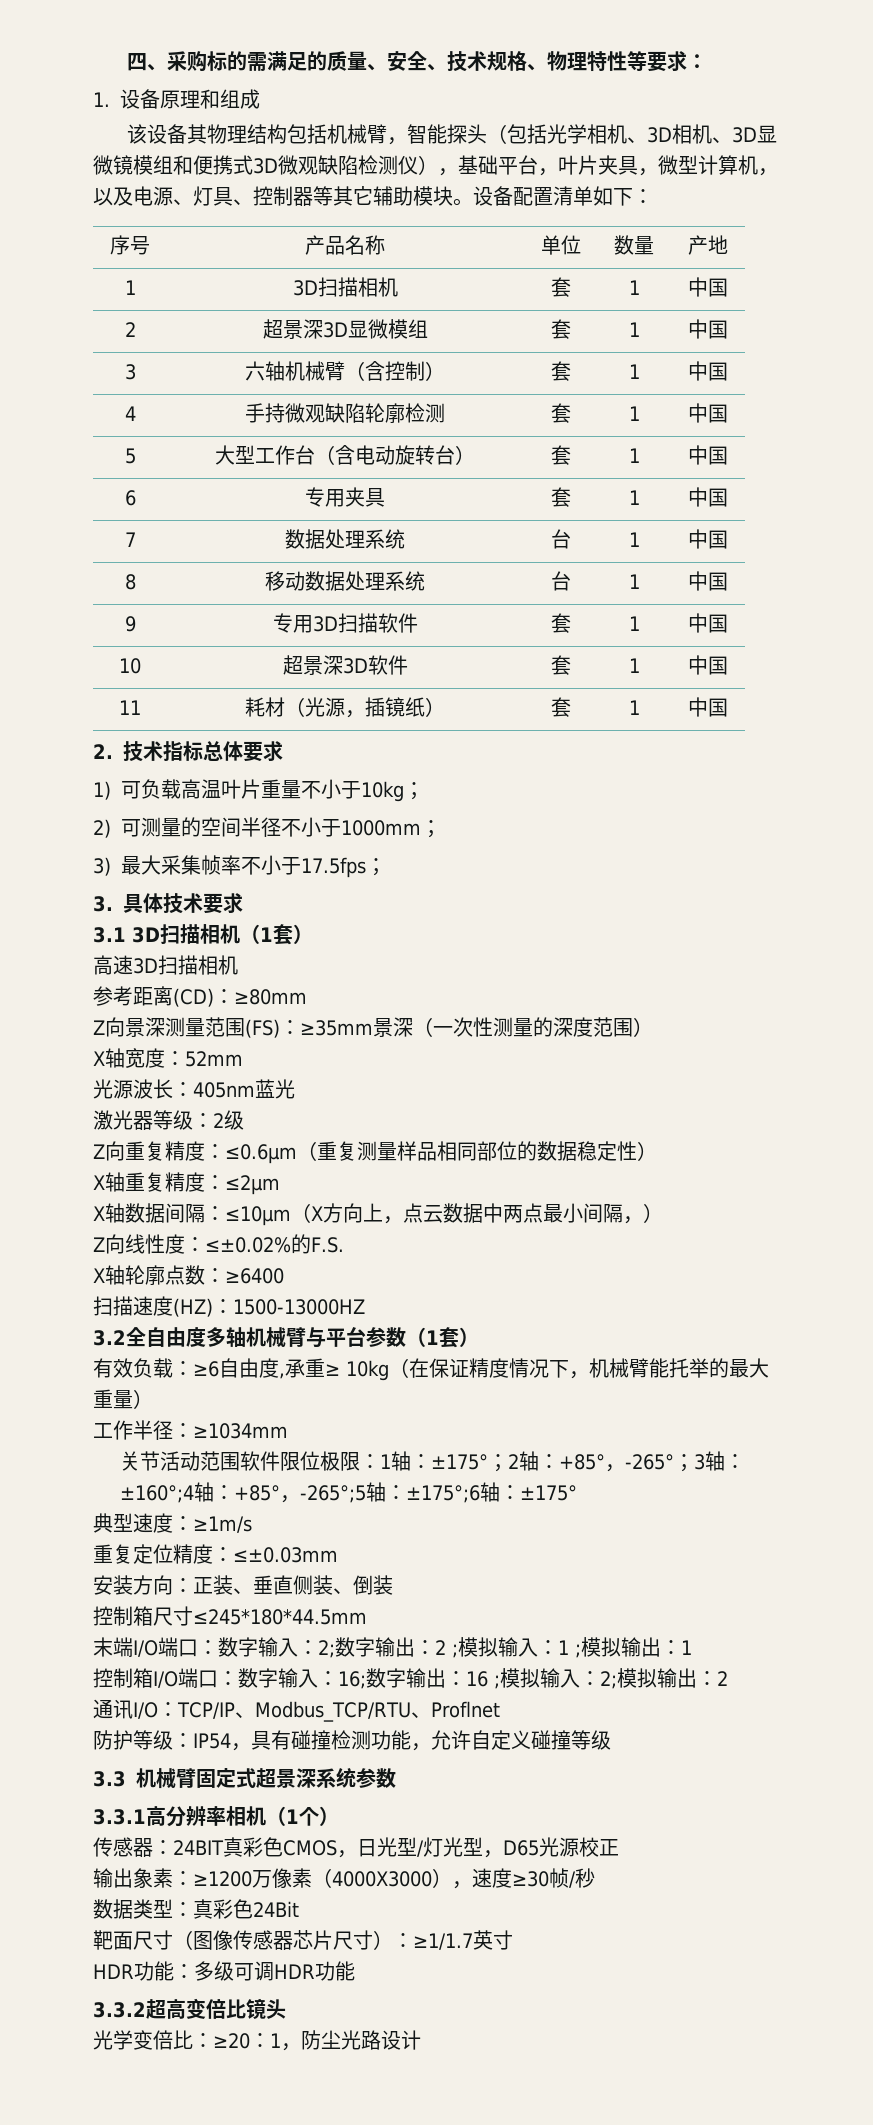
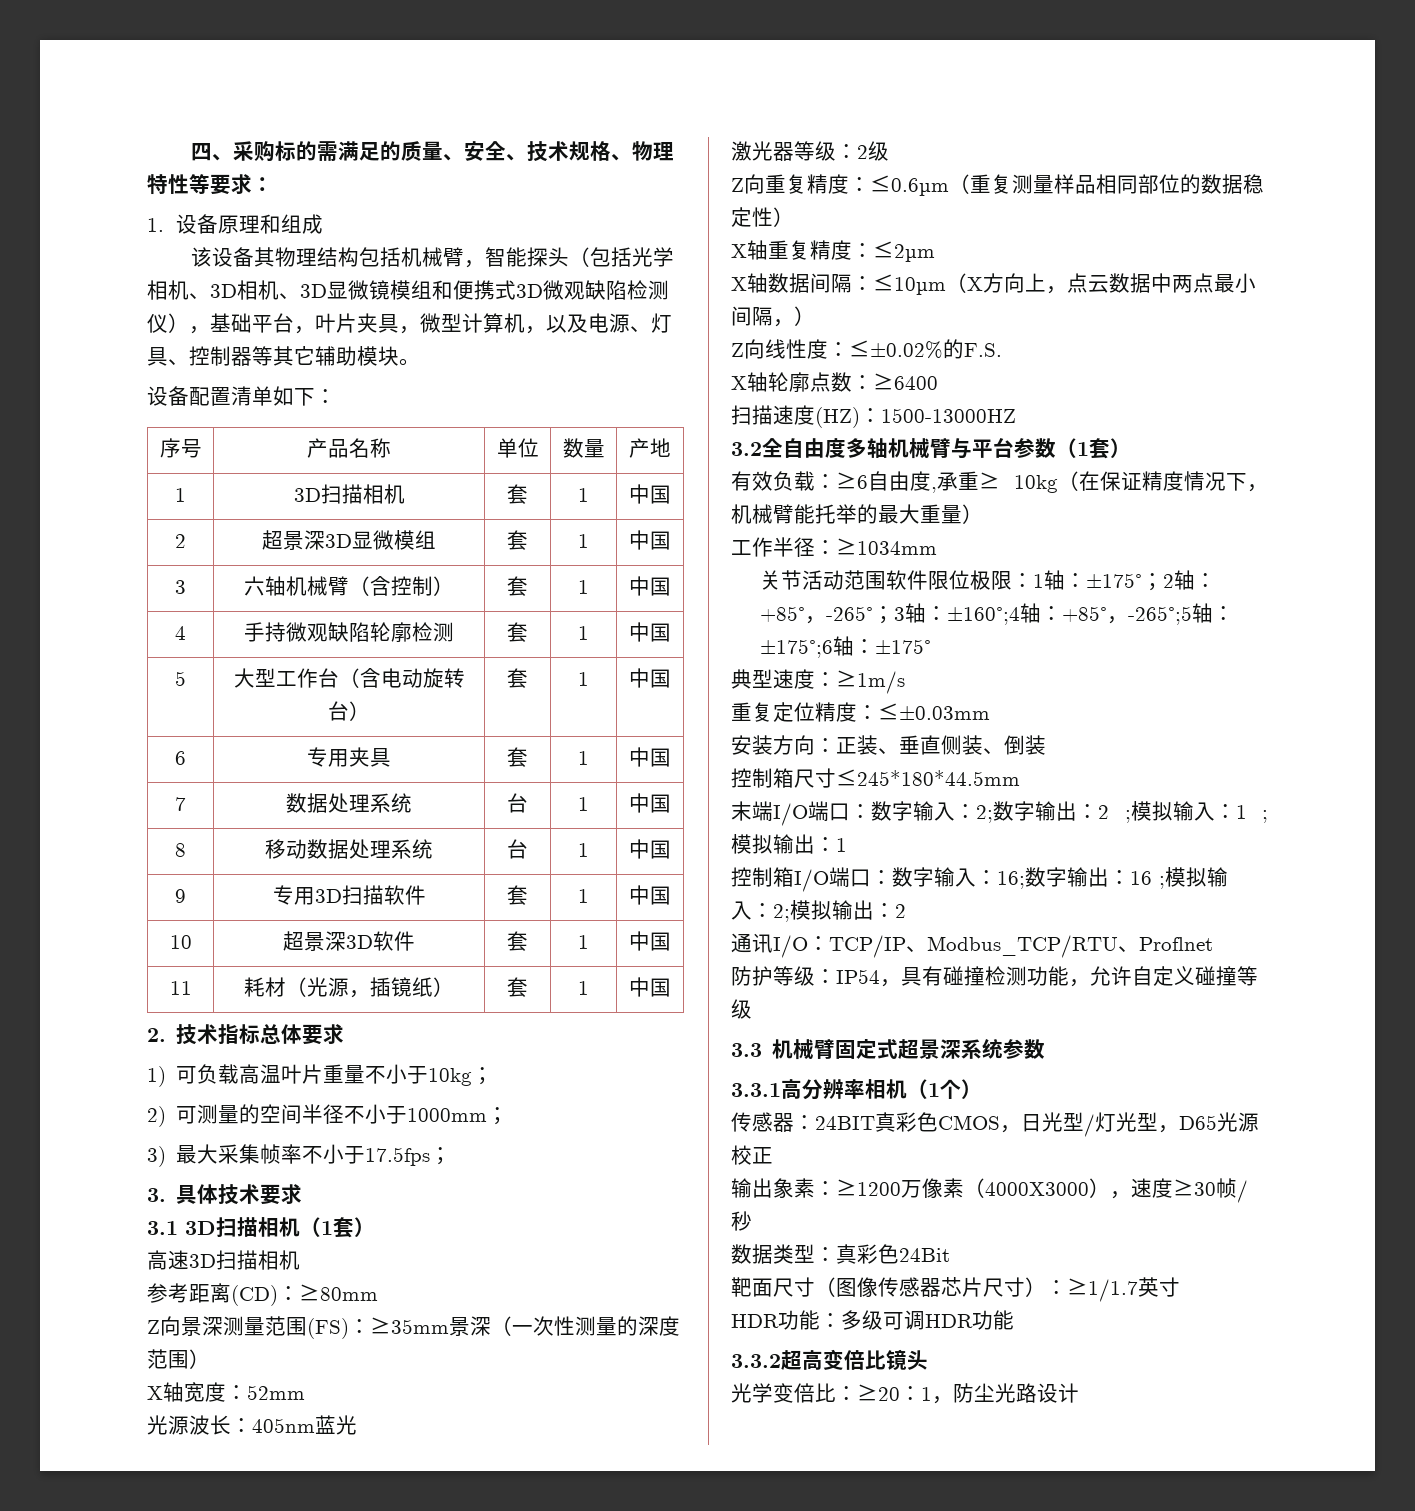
- 该设备其物理结构包括机械臂，智能探头（包括光学相机、3D相机、3D显微镜模组和便携式3D微观缺陷检测仪），基础平台，叶片夹具，微型计算机，以及电源、灯具、控制器等其它辅助模块。设备配置清单如下：
+ 该设备其物理结构包括机械臂，智能探头（包括光学相机、3D相机、3D显微镜模组和便携式3D微观缺陷检测仪），基础平台，叶片夹具，微型计算机，以及电源、灯具、控制器等其它辅助模块。
+ 设备配置清单如下：

